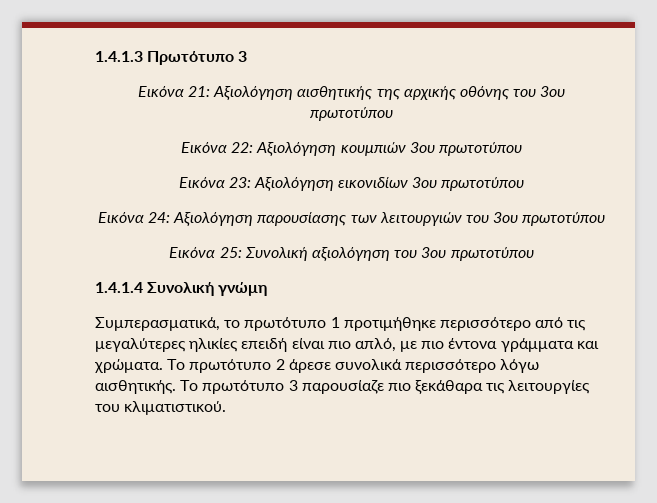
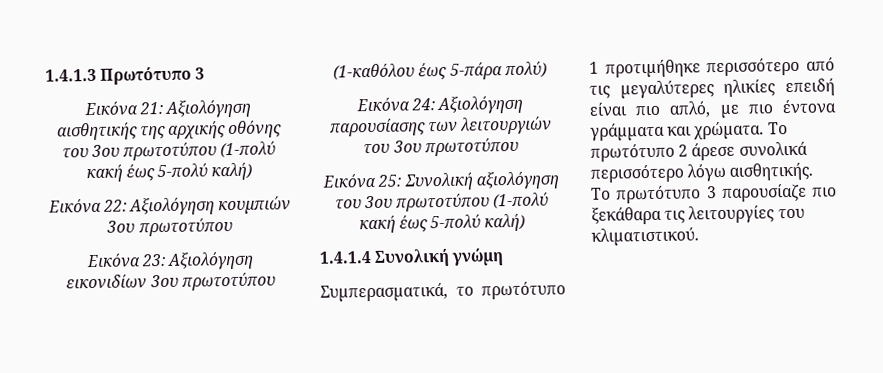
- Εικόνα 21: Αξιολόγηση αισθητικής της αρχικής οθόνης του 3ου πρωτοτύπου
+ Εικόνα 21: Αξιολόγηση αισθητικής της αρχικής οθόνης του 3ου πρωτοτύπου (1-πολύ κακή έως 5-πολύ καλή)
- Εικόνα 23: Αξιολόγηση εικονιδίων 3ου πρωτοτύπου
+ Εικόνα 23: Αξιολόγηση εικονιδίων 3ου πρωτοτύπου (1-καθόλου έως 5-πάρα πολύ)
- Εικόνα 25: Συνολική αξιολόγηση του 3ου πρωτοτύπου
+ Εικόνα 25: Συνολική αξιολόγηση του 3ου πρωτοτύπου (1-πολύ κακή έως 5-πολύ καλή)

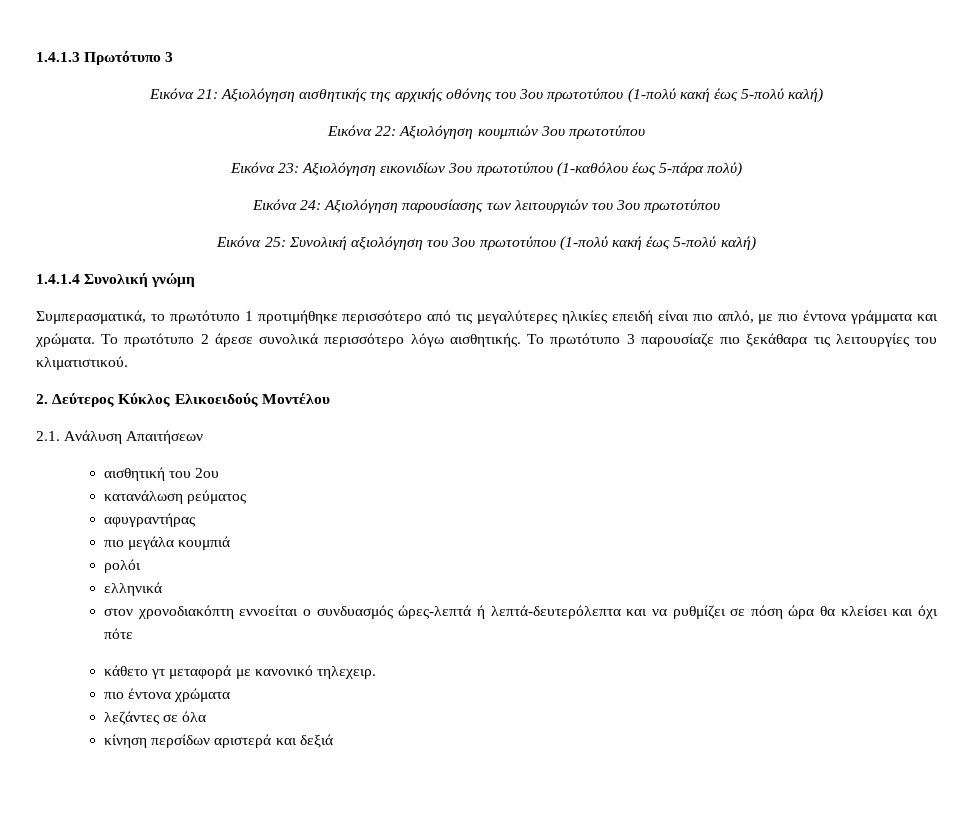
+ 2. Δεύτερος Κύκλος Ελικοειδούς Μοντέλου
+ 2.1. Ανάλυση Απαιτήσεων
+ αισθητική του 2ου
+ κατανάλωση ρεύματος
+ αφυγραντήρας
+ πιο μεγάλα κουμπιά
+ ρολόι
+ ελληνικά
+ στον χρονοδιακόπτη εννοείται ο συνδυασμός ώρες-λεπτά ή λεπτά-δευτερόλεπτα και να ρυθμίζει σε πόση ώρα θα κλείσει και όχι πότε
+ κάθετο γτ μεταφορά με κανονικό τηλεχειρ.
+ πιο έντονα χρώματα
+ λεζάντες σε όλα
+ κίνηση περσίδων αριστερά και δεξιά

